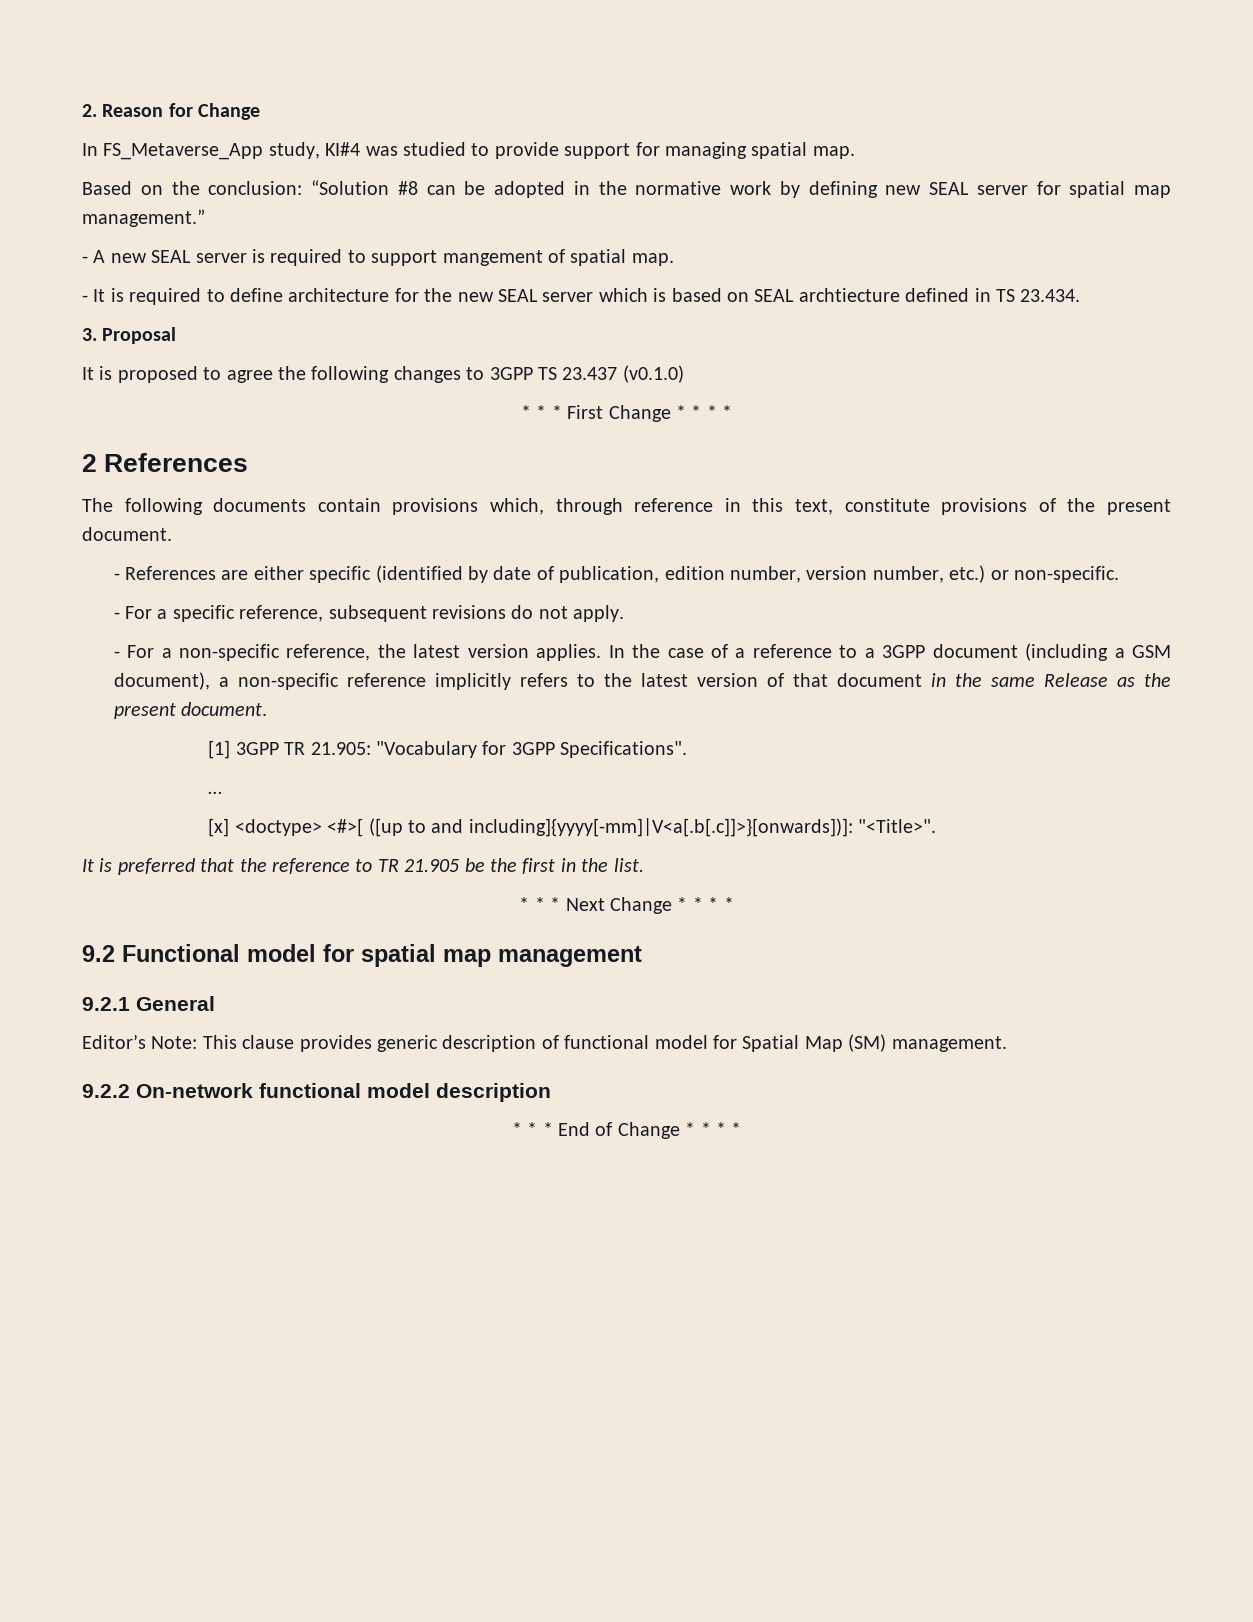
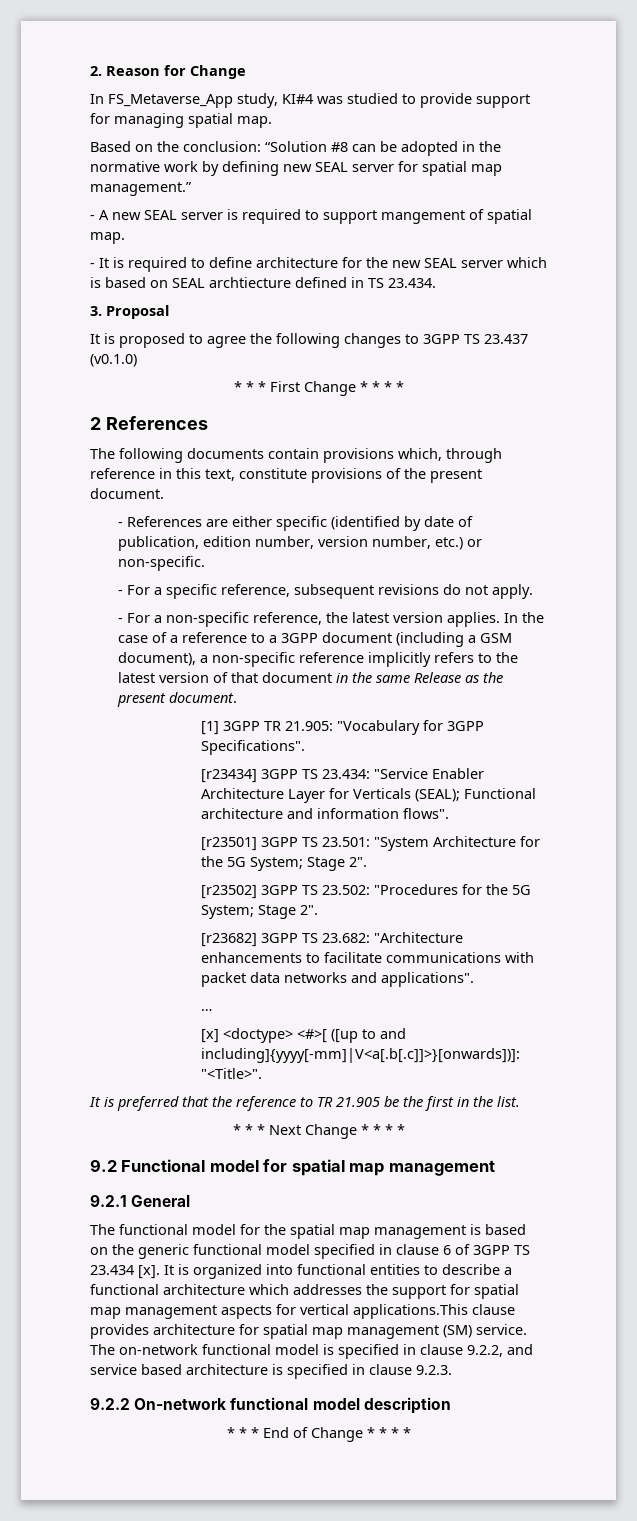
+ [r23434] 3GPP TS 23.434: "Service Enabler Architecture Layer for Verticals (SEAL); Functional architecture and information flows".
+ [r23501] 3GPP TS 23.501: "System Architecture for the 5G System; Stage 2".
+ [r23502] 3GPP TS 23.502: "Procedures for the 5G System; Stage 2".
+ [r23682] 3GPP TS 23.682: "Architecture enhancements to facilitate communications with packet data networks and applications".
- Editor’s Note: This clause provides generic description of functional model for Spatial Map (SM) management.
+ The functional model for the spatial map management is based on the generic functional model specified in clause 6 of 3GPP TS 23.434 [x]. It is organized into functional entities to describe a functional architecture which addresses the support for spatial map management aspects for vertical applications.This clause provides architecture for spatial map management (SM) service. The on-network functional model is specified in clause 9.2.2, and service based architecture is specified in clause 9.2.3.

